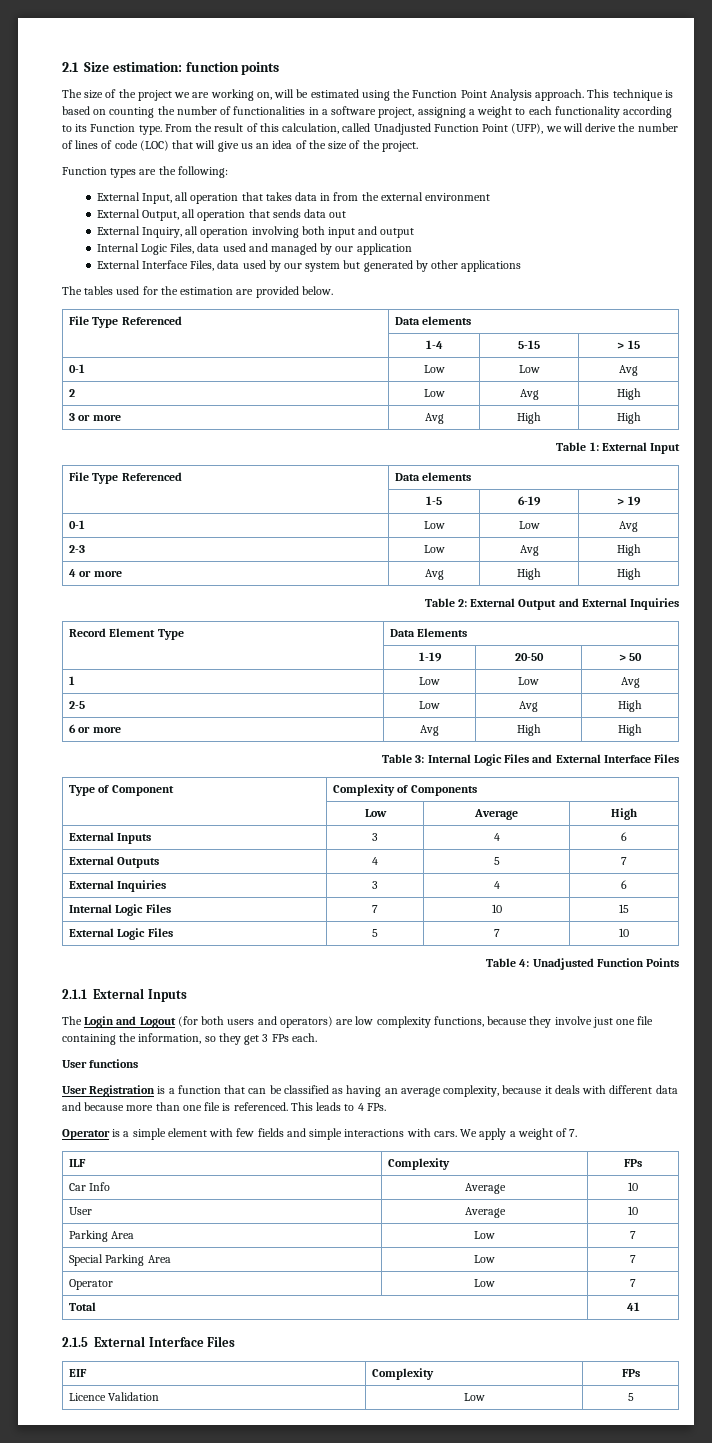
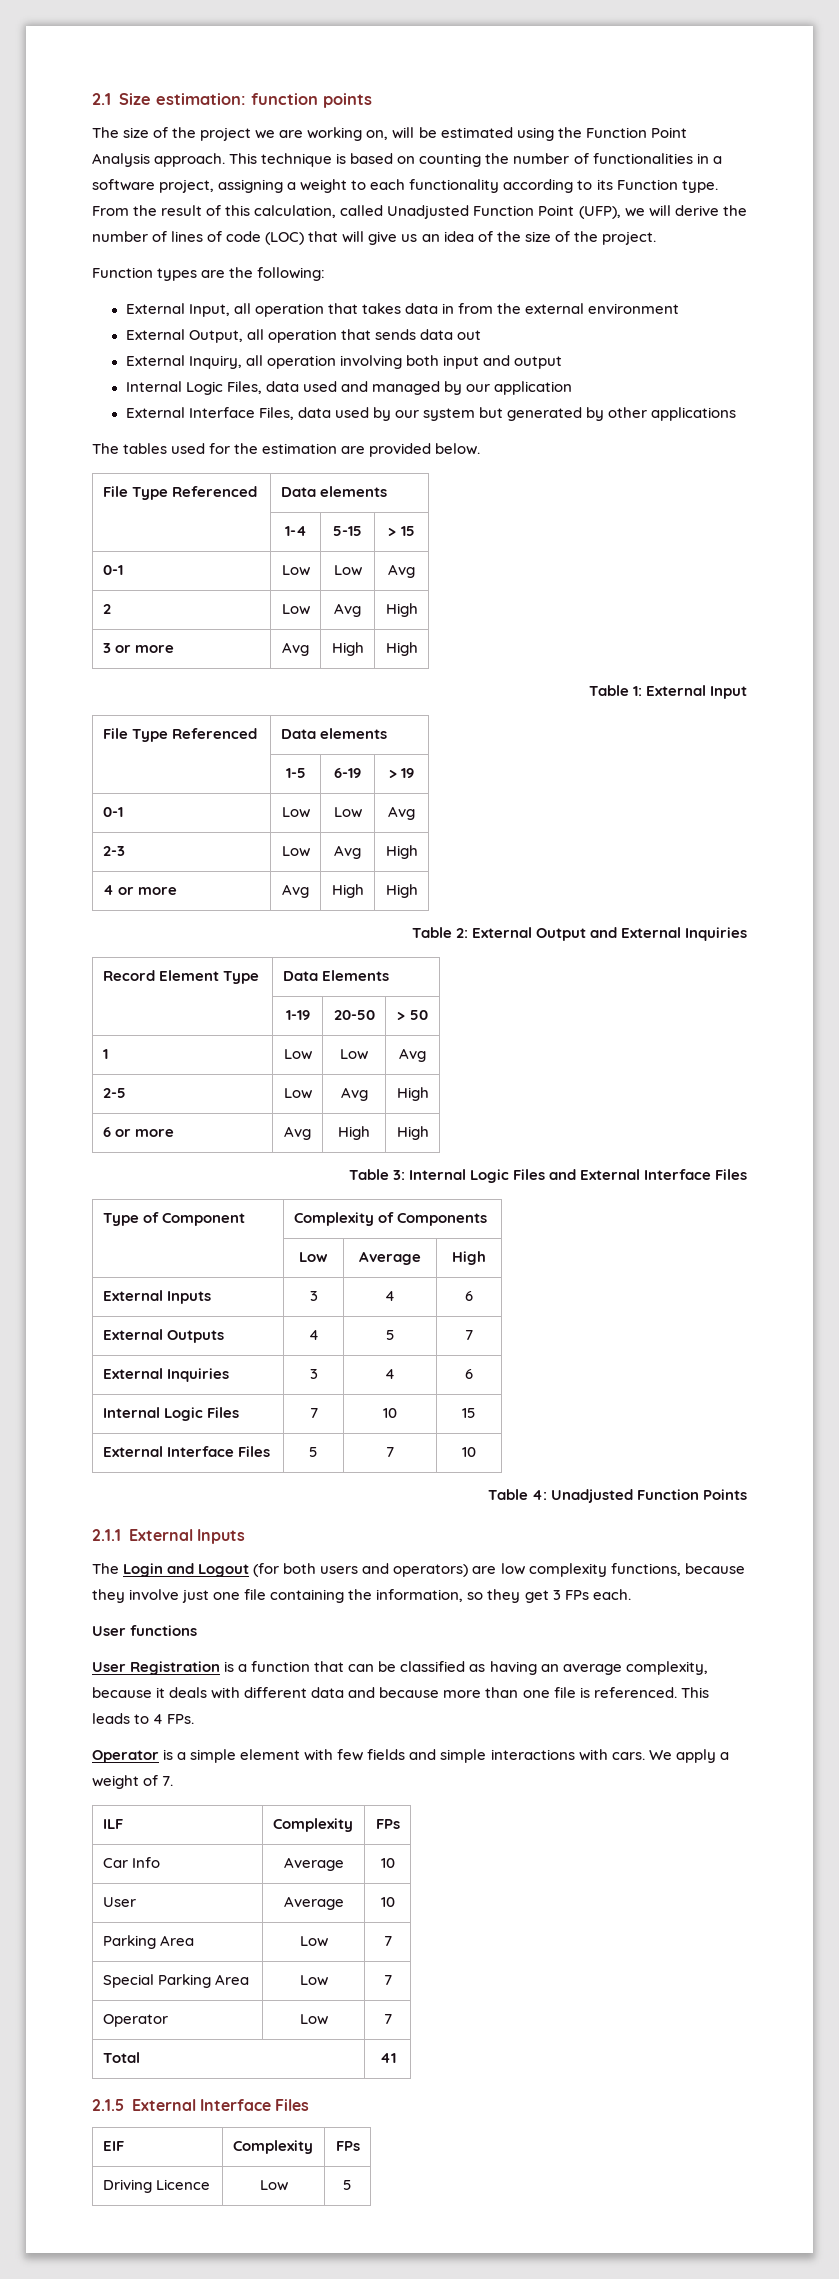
- External Logic Files | 5 | 7 | 10
+ External Interface Files | 5 | 7 | 10
- Licence Validation | Low | 5
+ Driving Licence | Low | 5

